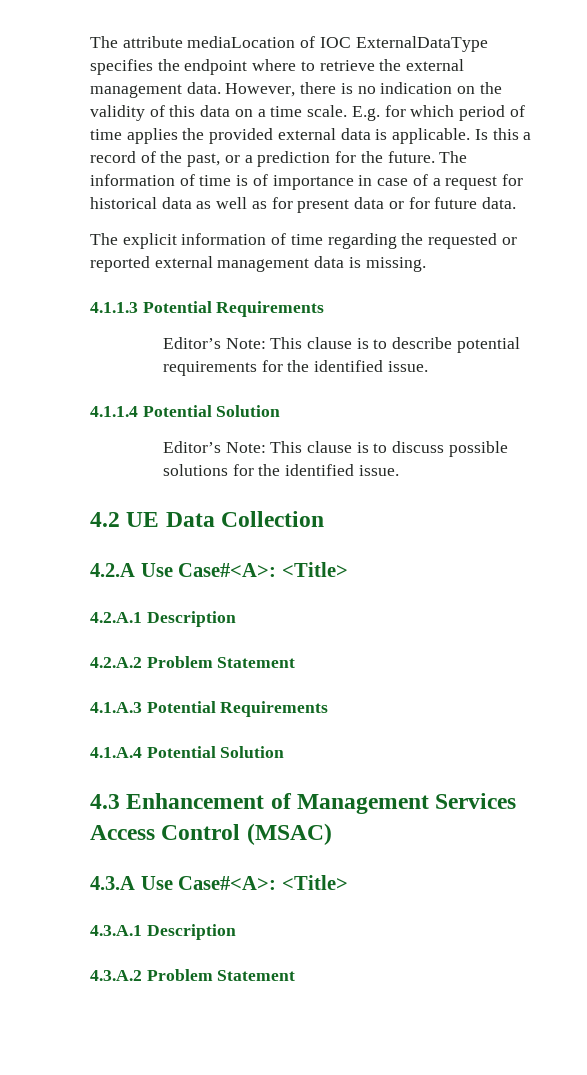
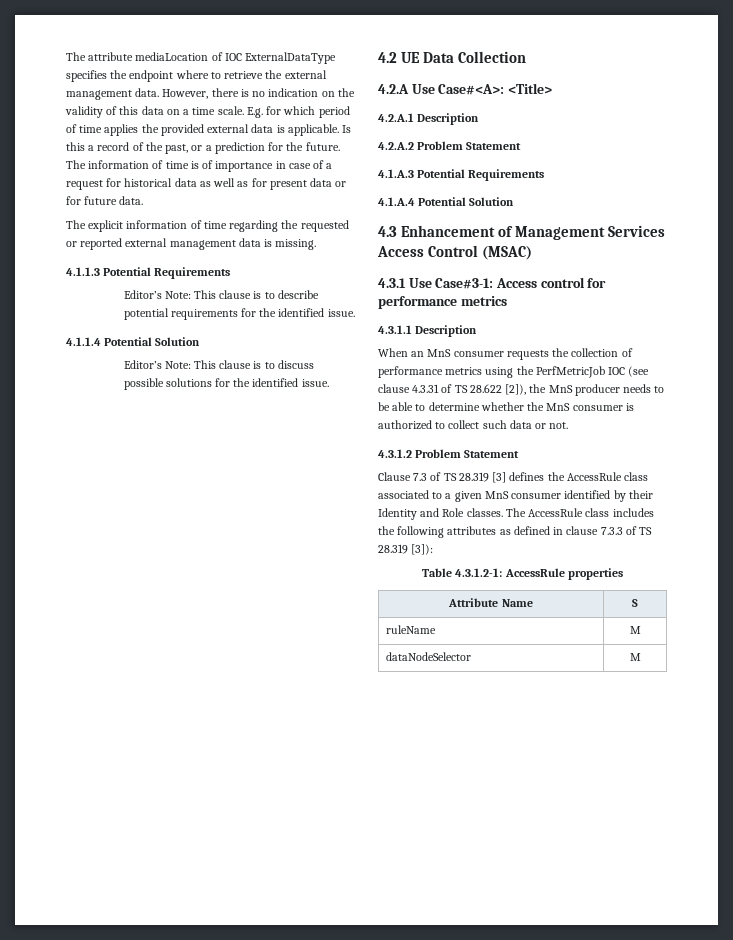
- 4.3.A Use Case#<A>: <Title>
- 4.3.A.1 Description
- 4.3.A.2 Problem Statement
+ 4.3.1 Use Case#3-1: Access control for performance metrics
+ 4.3.1.1 Description
+ When an MnS consumer requests the collection of performance metrics using the PerfMetricJob IOC (see clause 4.3.31 of TS 28.622 [2]), the MnS producer needs to be able to determine whether the MnS consumer is authorized to collect such data or not.
+ 4.3.1.2 Problem Statement
+ Clause 7.3 of TS 28.319 [3] defines the AccessRule class associated to a given MnS consumer identified by their Identity and Role classes. The AccessRule class includes the following attributes as defined in clause 7.3.3 of TS 28.319 [3]):
+ Table 4.3.1.2-1: AccessRule properties
+ Attribute Name | S
+ ruleName | M
+ dataNodeSelector | M

